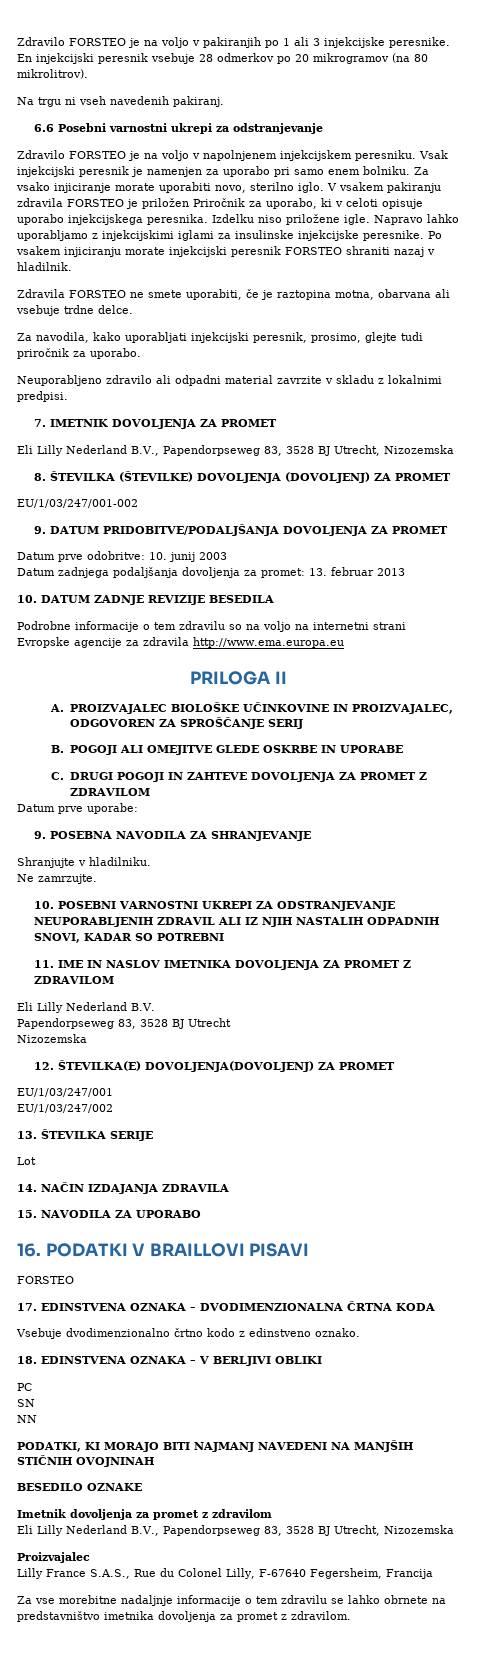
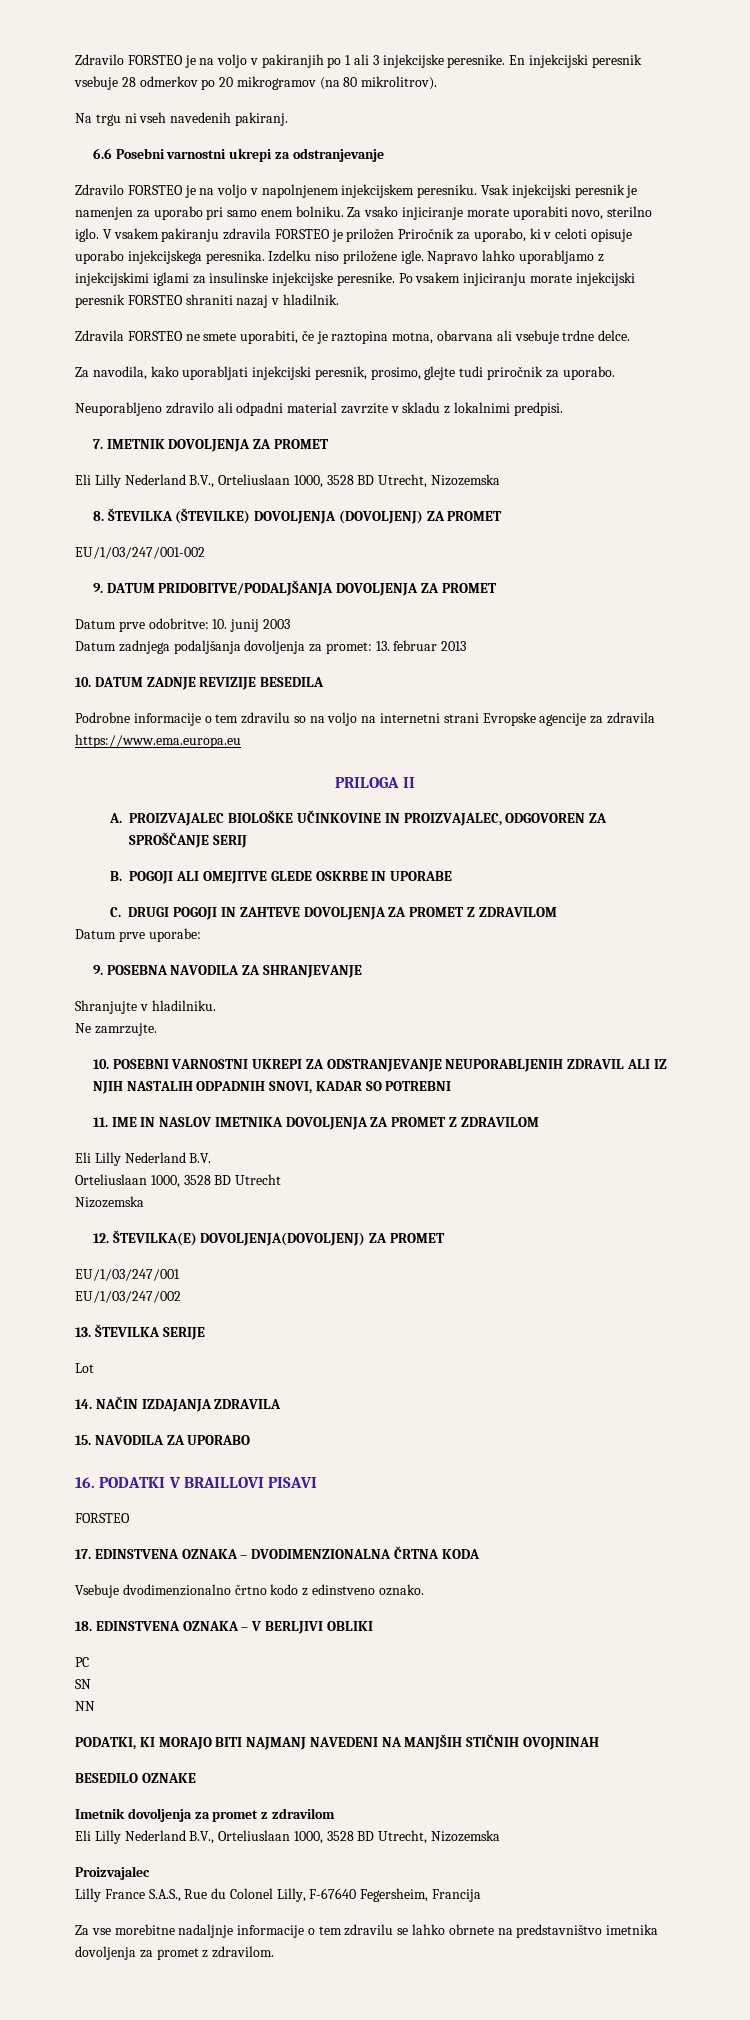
  7. IMETNIK DOVOLJENJA ZA PROMET
- Eli Lilly Nederland B.V., Papendorpseweg 83, 3528 BJ Utrecht, Nizozemska
+ Eli Lilly Nederland B.V., Orteliuslaan 1000, 3528 BD Utrecht, Nizozemska
- Podrobne informacije o tem zdravilu so na voljo na internetni strani Evropske agencije za zdravila http://www.ema.europa.eu
+ Podrobne informacije o tem zdravilu so na voljo na internetni strani Evropske agencije za zdravila https://www.ema.europa.eu
- Papendorpseweg 83, 3528 BJ Utrecht
+ Orteliuslaan 1000, 3528 BD Utrecht
  Imetnik dovoljenja za promet z zdravilom
- Eli Lilly Nederland B.V., Papendorpseweg 83, 3528 BJ Utrecht, Nizozemska
+ Eli Lilly Nederland B.V., Orteliuslaan 1000, 3528 BD Utrecht, Nizozemska

